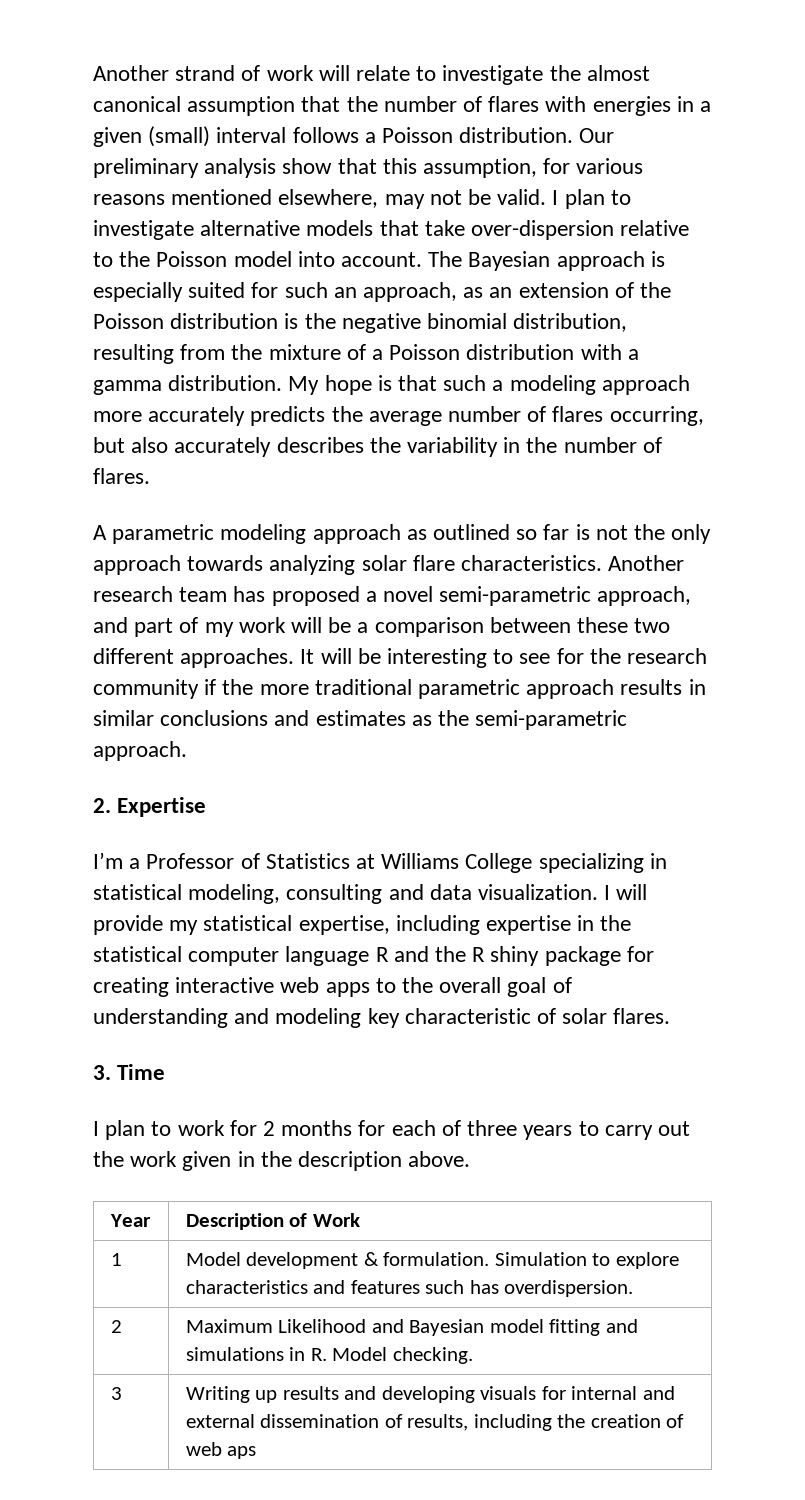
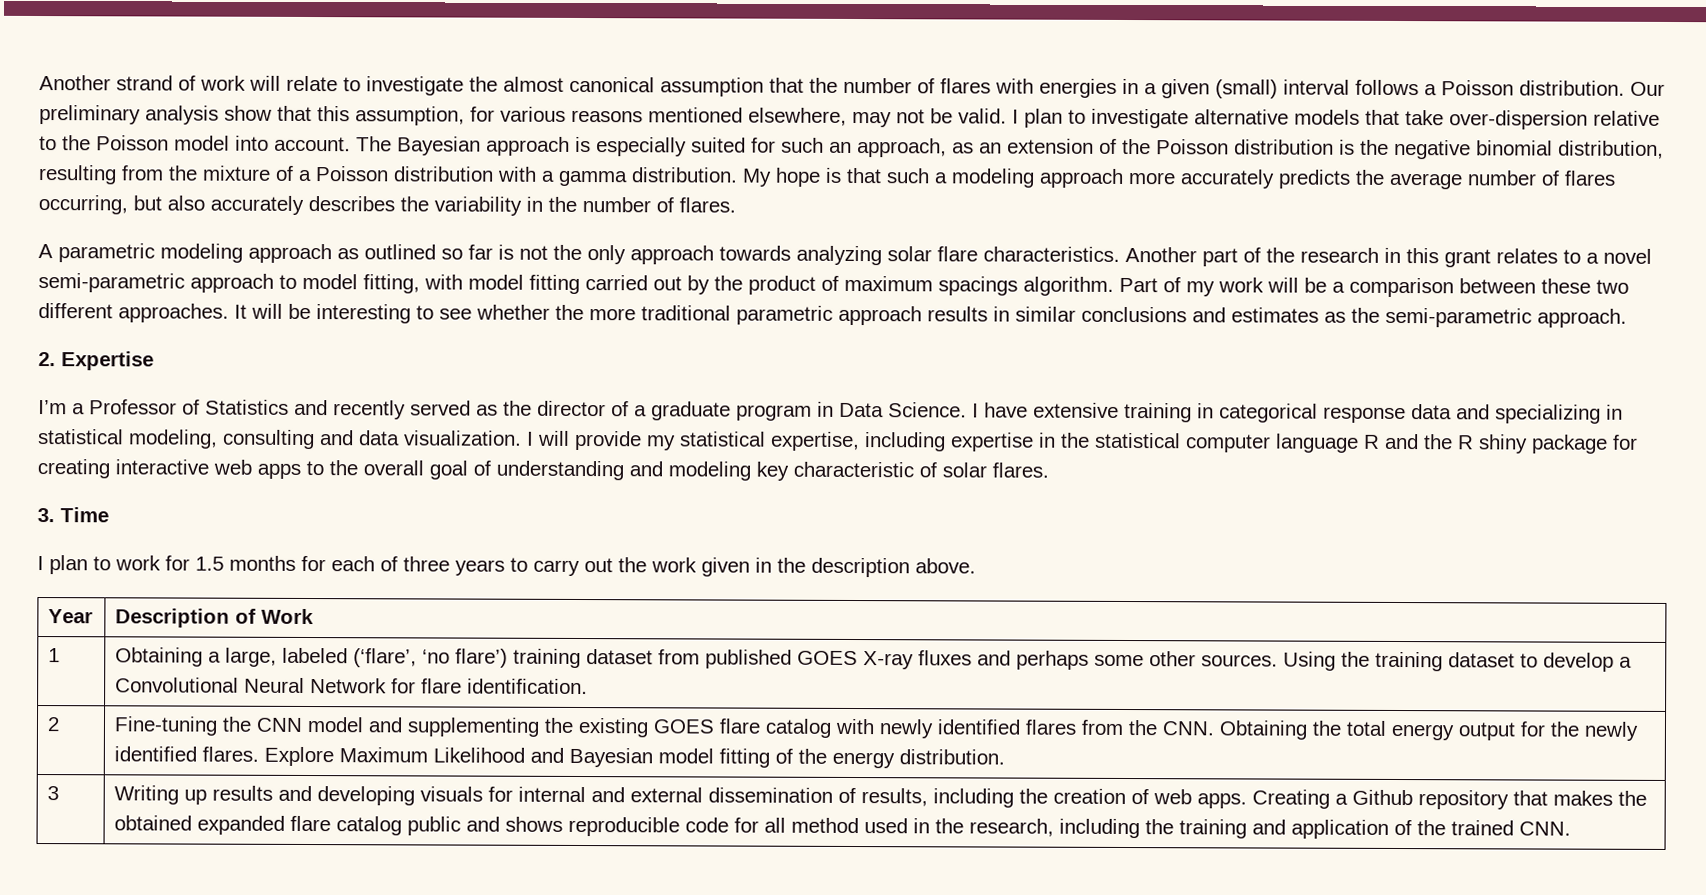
- Another research team has proposed a novel semi-parametric approach, and part of my work will be a comparison between these two different approaches.
+ Another part of the research in this grant relates to a novel semi-parametric approach to model fitting, with model fitting carried out by the product of maximum spacings algorithm. Part of my work will be a comparison between these two different approaches.
- It will be interesting to see for the research community if the more traditional parametric approach results in similar conclusions and estimates as the semi-parametric approach.
+ It will be interesting to see whether the more traditional parametric approach results in similar conclusions and estimates as the semi-parametric approach.
- I’m a Professor of Statistics at Williams College specializing in statistical modeling, consulting and data visualization.
+ I’m a Professor of Statistics and recently served as the director of a graduate program in Data Science. I have extensive training in categorical response data and specializing in statistical modeling, consulting and data visualization.
- I plan to work for 2 months for each of three years to carry out the work given in the description above.
+ I plan to work for 1.5 months for each of three years to carry out the work given in the description above.
- 1 | Model development & formulation. Simulation to explore characteristics and features such has overdispersion.
- 2 | Maximum Likelihood and Bayesian model fitting and simulations in R. Model checking.
+ 1 | Obtaining a large, labeled (‘flare’, ‘no flare’) training dataset from published GOES X-ray fluxes and perhaps some other sources. Using the training dataset to develop a Convolutional Neural Network for flare identification.
+ 2 | Fine-tuning the CNN model and supplementing the existing GOES flare catalog with newly identified flares from the CNN. Obtaining the total energy output for the newly identified flares. Explore Maximum Likelihood and Bayesian model fitting of the energy distribution.
- Writing up results and developing visuals for internal and external dissemination of results, including the creation of web aps
+ Writing up results and developing visuals for internal and external dissemination of results, including the creation of web apps. Creating a Github repository that makes the obtained expanded flare catalog public and shows reproducible code for all method used in the research, including the training and application of the trained CNN.

